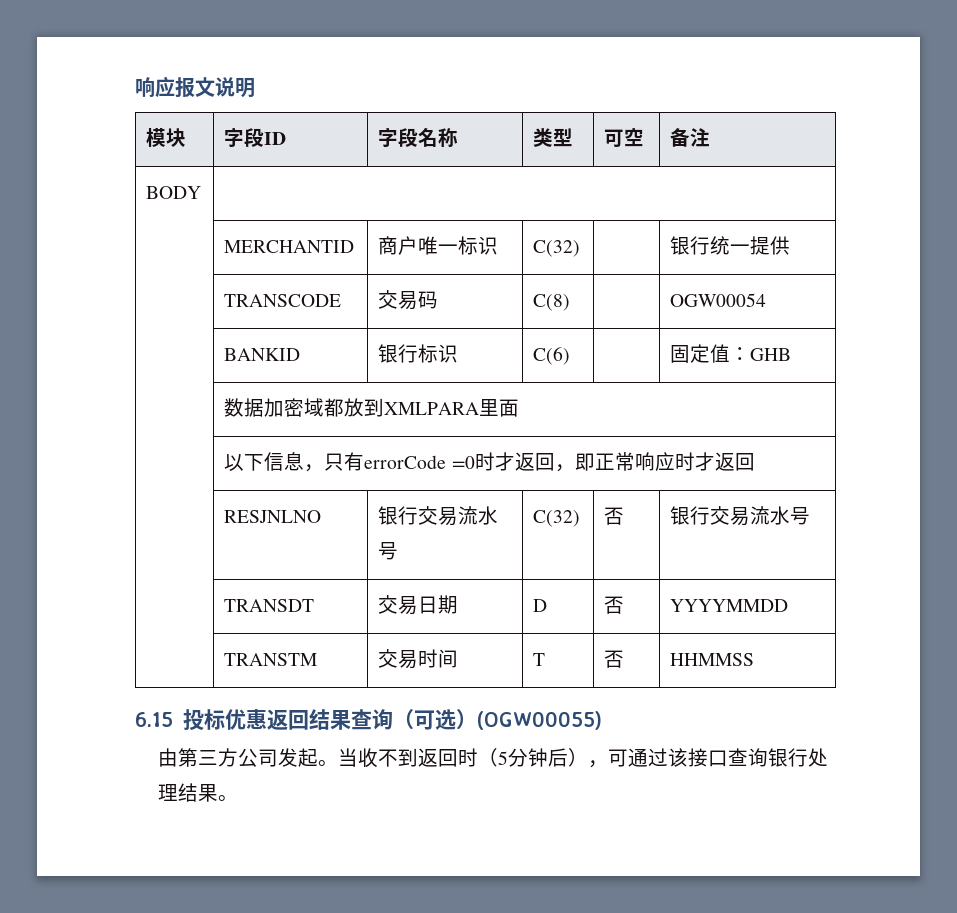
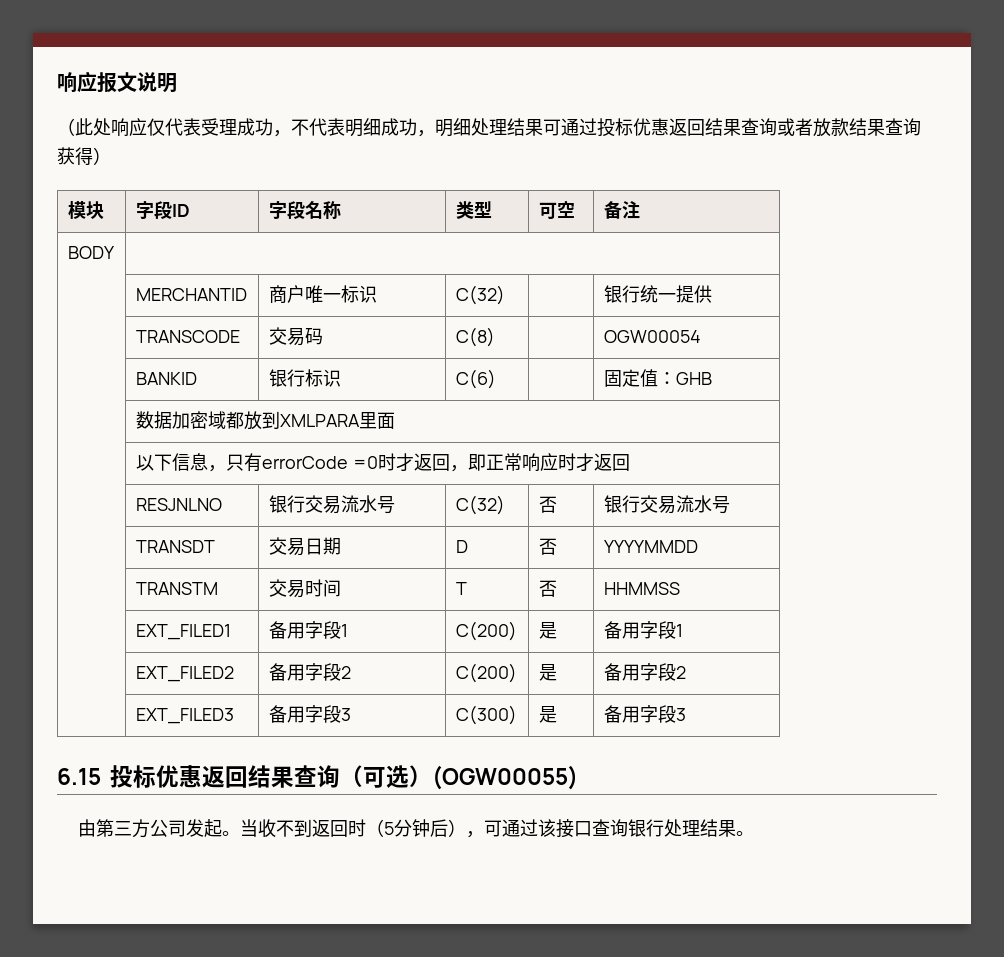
+ （此处响应仅代表受理成功，不代表明细成功，明细处理结果可通过投标优惠返回结果查询或者放款结果查询获得）
+ | EXT_FILED1 | 备用字段1 | C(200) | 是 | 备用字段1
+ | EXT_FILED2 | 备用字段2 | C(200) | 是 | 备用字段2
+ | EXT_FILED3 | 备用字段3 | C(300) | 是 | 备用字段3

